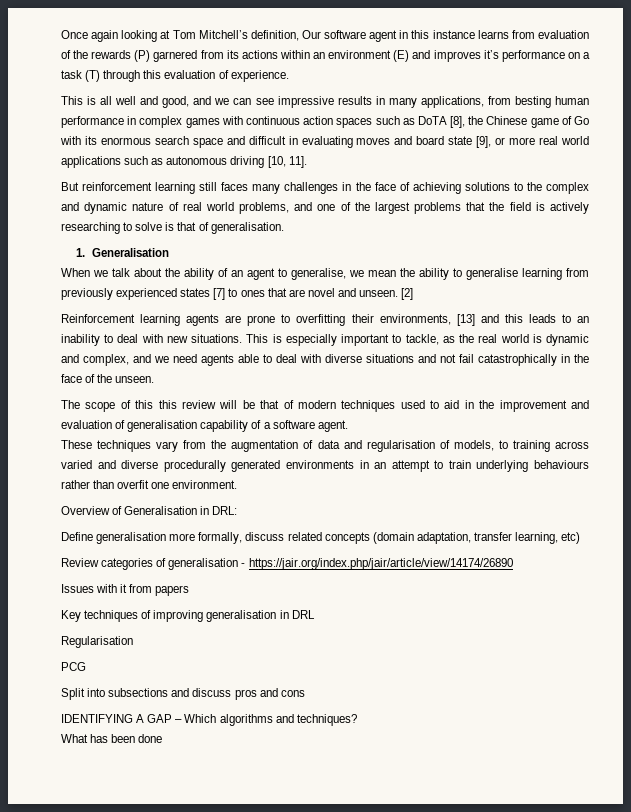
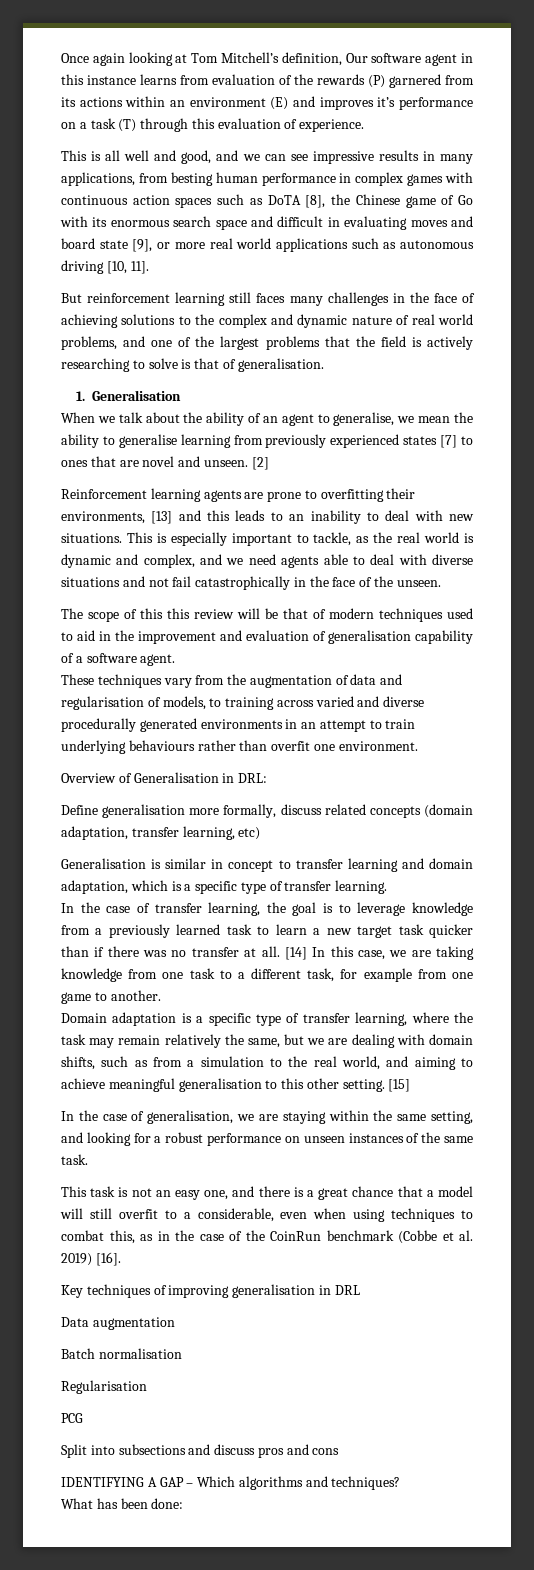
- Review categories of generalisation - https://jair.org/index.php/jair/article/view/14174/26890
- Issues with it from papers
+ Generalisation is similar in concept to transfer learning and domain adaptation, which is a specific type of transfer learning.
+ In the case of transfer learning, the goal is to leverage knowledge from a previously learned task to learn a new target task quicker than if there was no transfer at all. [14] In this case, we are taking knowledge from one task to a different task, for example from one game to another.
+ Domain adaptation is a specific type of transfer learning, where the task may remain relatively the same, but we are dealing with domain shifts, such as from a simulation to the real world, and aiming to achieve meaningful generalisation to this other setting. [15]
+ In the case of generalisation, we are staying within the same setting, and looking for a robust performance on unseen instances of the same task.
+ This task is not an easy one, and there is a great chance that a model will still overfit to a considerable, even when using techniques to combat this, as in the case of the CoinRun benchmark (Cobbe et al. 2019) [16].
+ Data augmentation
+ Batch normalisation
- What has been done
+ What has been done:

